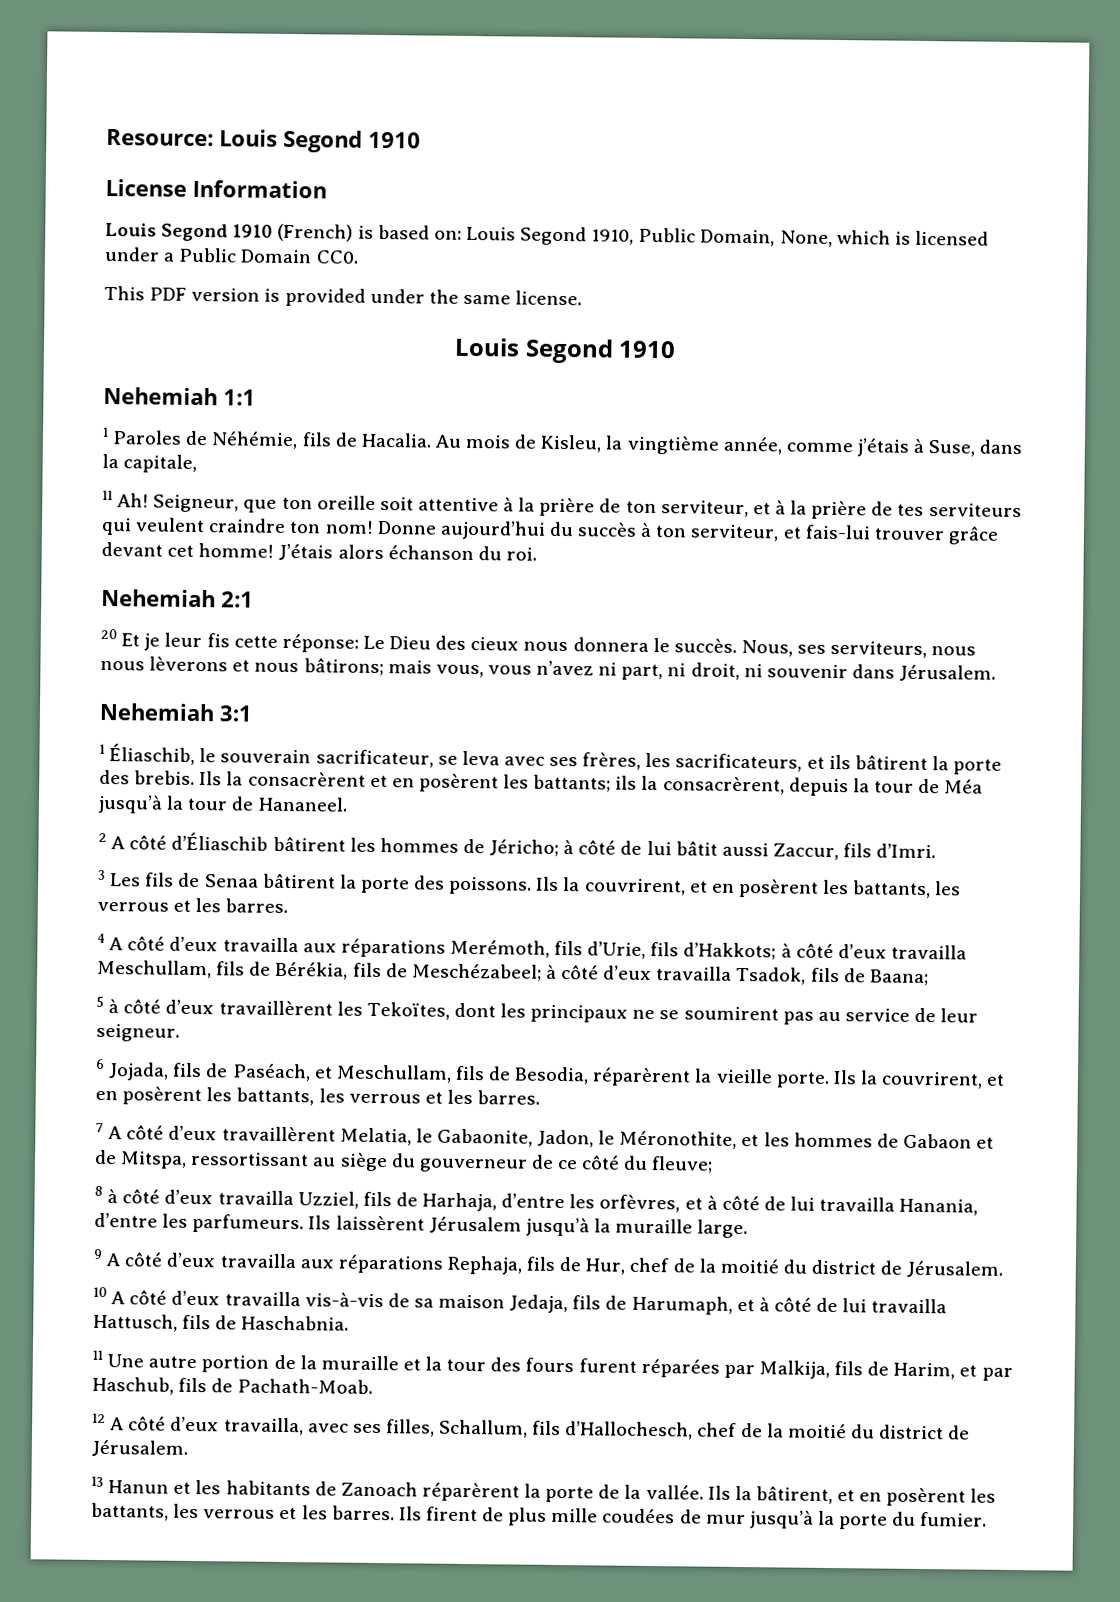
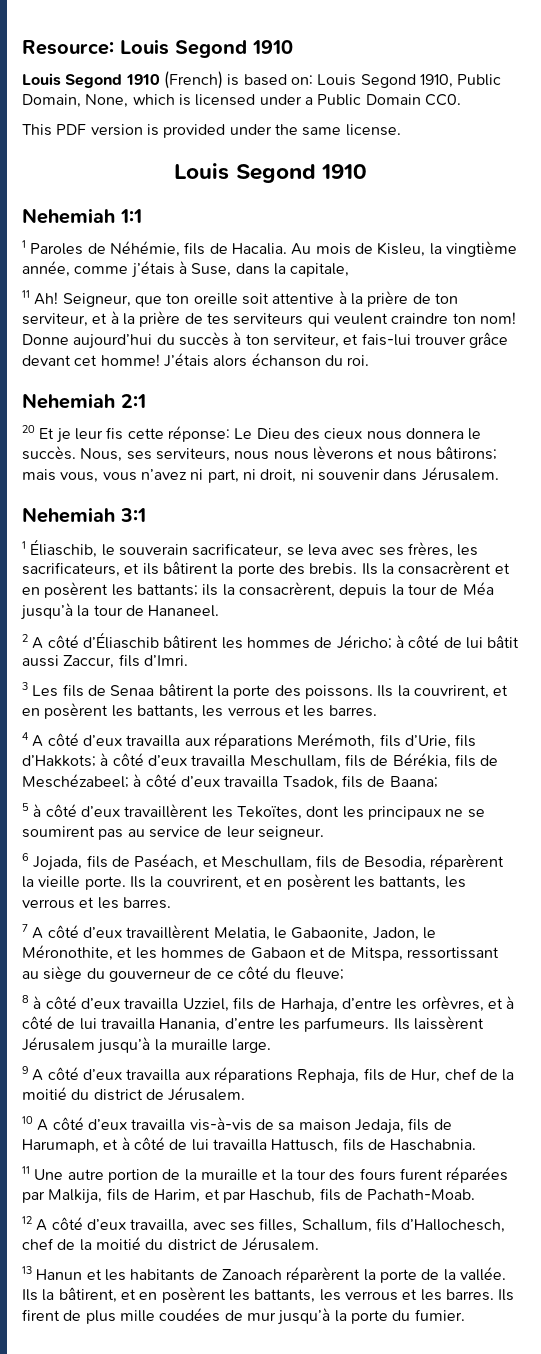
- License Information

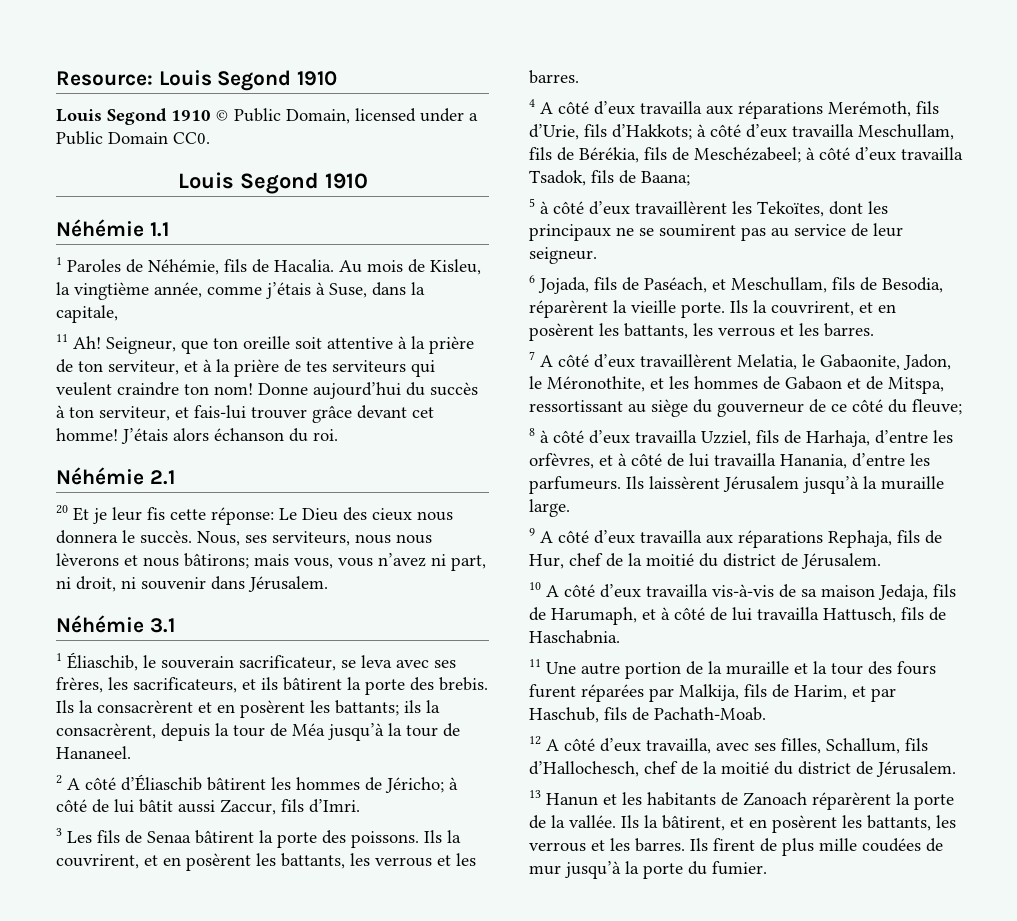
- Louis Segond 1910 (French) is based on: Louis Segond 1910, Public Domain, None, which is licensed under a Public Domain CC0.
- This PDF version is provided under the same license.
+ Louis Segond 1910 © Public Domain, licensed under a Public Domain CC0.
  Louis Segond 1910
- Nehemiah 1:1
+ Néhémie 1.1
- Nehemiah 2:1
+ Néhémie 2.1
- Nehemiah 3:1
+ Néhémie 3.1

